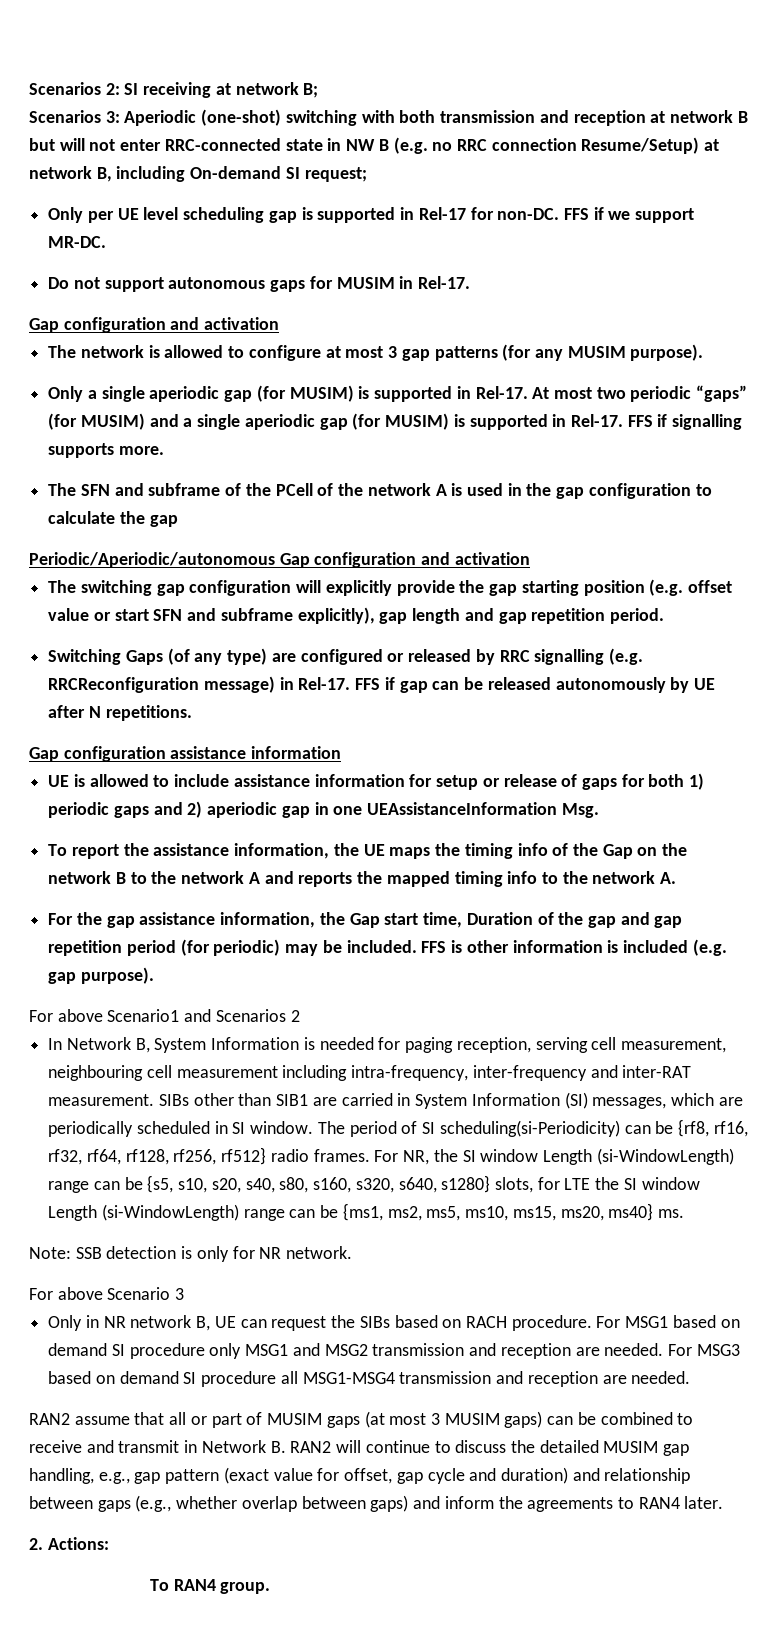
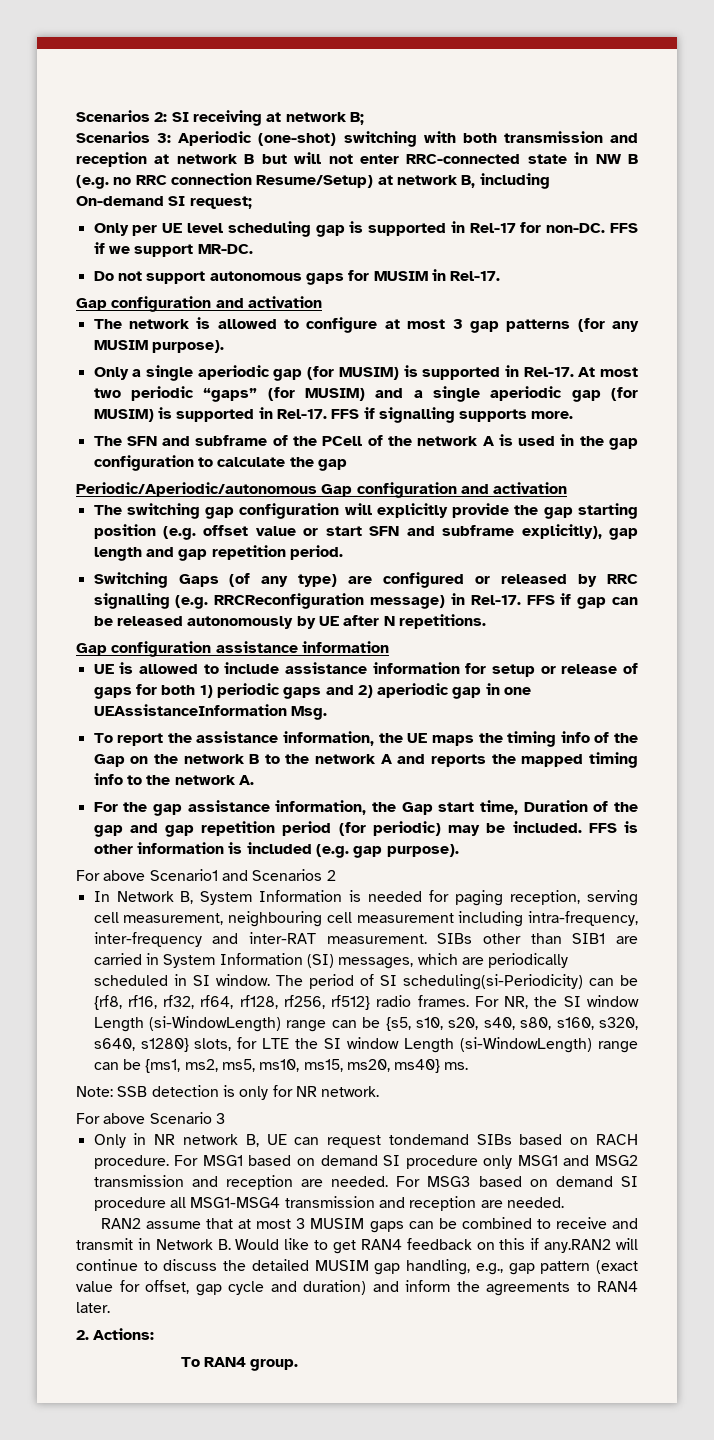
- Only in NR network B, UE can request the SIBs based on RACH procedure.
+ Only in NR network B, UE can request tondemand SIBs based on RACH procedure.
- RAN2 assume that all or part of MUSIM gaps (at most 3 MUSIM gaps) can be combined to receive and transmit in Network B. RAN2 will continue to discuss the detailed MUSIM gap handling, e.g., gap pattern (exact value for offset, gap cycle and duration) and relationship between gaps (e.g., whether overlap between gaps) and inform the agreements to RAN4 later.
+ RAN2 assume that at most 3 MUSIM gaps can be combined to receive and transmit in Network B. Would like to get RAN4 feedback on this if any.RAN2 will continue to discuss the detailed MUSIM gap handling, e.g., gap pattern (exact value for offset, gap cycle and duration) and inform the agreements to RAN4 later.

